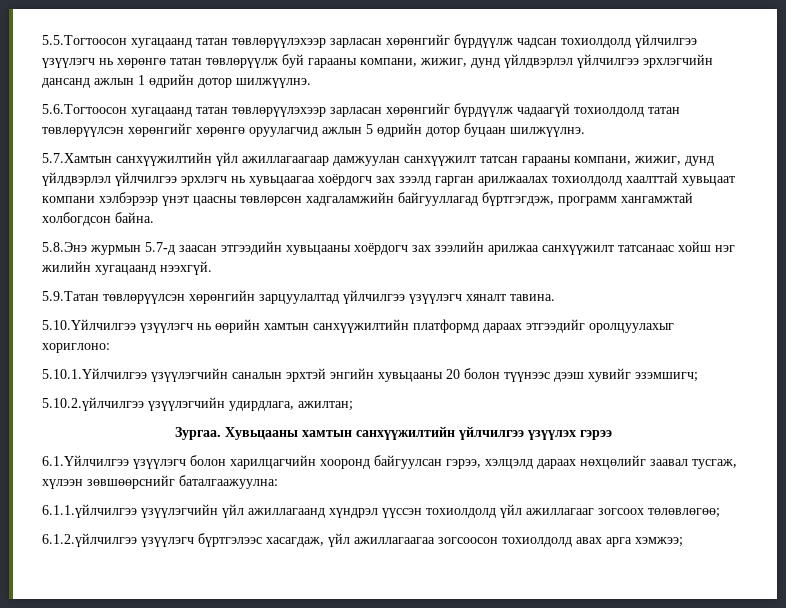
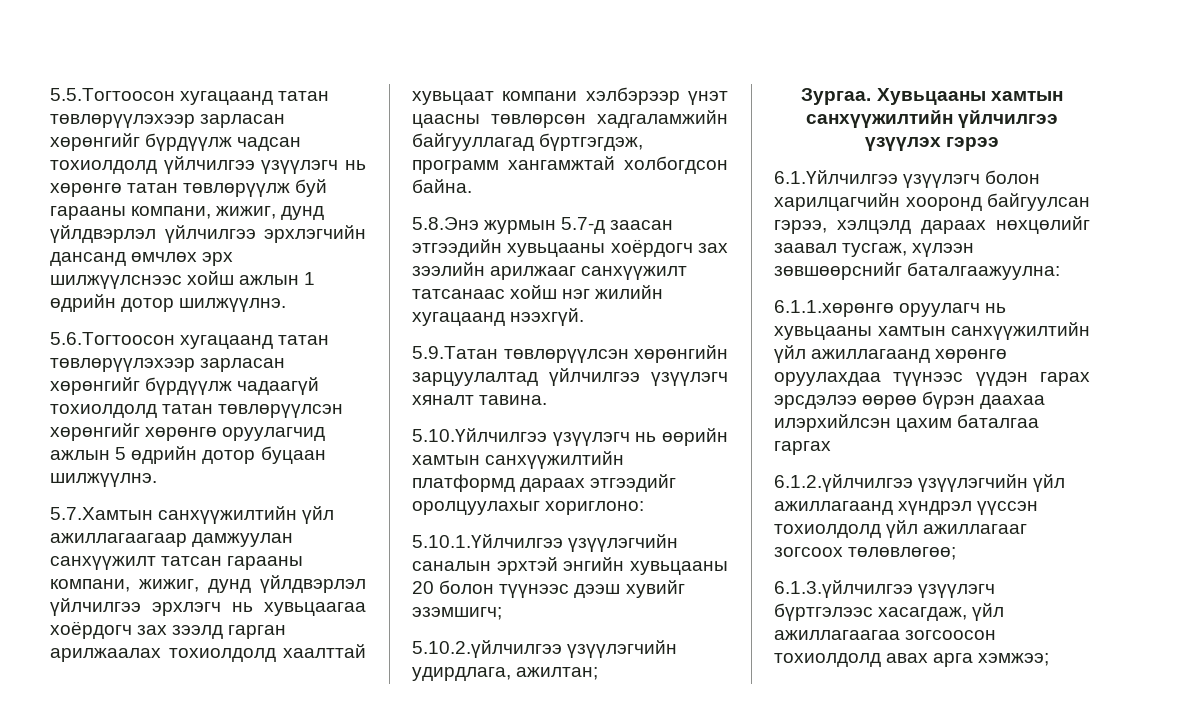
- 5.5.Тогтоосон хугацаанд татан төвлөрүүлэхээр зарласан хөрөнгийг бүрдүүлж чадсан тохиолдолд үйлчилгээ үзүүлэгч нь хөрөнгө татан төвлөрүүлж буй гарааны компани, жижиг, дунд үйлдвэрлэл үйлчилгээ эрхлэгчийн дансанд ажлын 1 өдрийн дотор шилжүүлнэ.
+ 5.5.Тогтоосон хугацаанд татан төвлөрүүлэхээр зарласан хөрөнгийг бүрдүүлж чадсан тохиолдолд үйлчилгээ үзүүлэгч нь хөрөнгө татан төвлөрүүлж буй гарааны компани, жижиг, дунд үйлдвэрлэл үйлчилгээ эрхлэгчийн дансанд өмчлөх эрх шилжүүлснээс хойш ажлын 1 өдрийн дотор шилжүүлнэ.
- 5.8.Энэ журмын 5.7-д заасан этгээдийн хувьцааны хоёрдогч зах зээлийн арилжаа санхүүжилт татсанаас хойш нэг жилийн хугацаанд нээхгүй.
+ 5.8.Энэ журмын 5.7-д заасан этгээдийн хувьцааны хоёрдогч зах зээлийн арилжааг санхүүжилт татсанаас хойш нэг жилийн хугацаанд нээхгүй.
- 6.1.1.үйлчилгээ үзүүлэгчийн үйл ажиллагаанд хүндрэл үүссэн тохиолдолд үйл ажиллагааг зогсоох төлөвлөгөө;
+ 6.1.1.хөрөнгө оруулагч нь хувьцааны хамтын санхүүжилтийн үйл ажиллагаанд хөрөнгө оруулахдаа түүнээс үүдэн гарах эрсдэлээ өөрөө бүрэн даахаа илэрхийлсэн цахим баталгаа гаргах
+ 6.1.2.үйлчилгээ үзүүлэгчийн үйл ажиллагаанд хүндрэл үүссэн тохиолдолд үйл ажиллагааг зогсоох төлөвлөгөө;
- 6.1.2.үйлчилгээ үзүүлэгч бүртгэлээс хасагдаж, үйл ажиллагаагаа зогсоосон тохиолдолд авах арга хэмжээ;
+ 6.1.3.үйлчилгээ үзүүлэгч бүртгэлээс хасагдаж, үйл ажиллагаагаа зогсоосон тохиолдолд авах арга хэмжээ;

